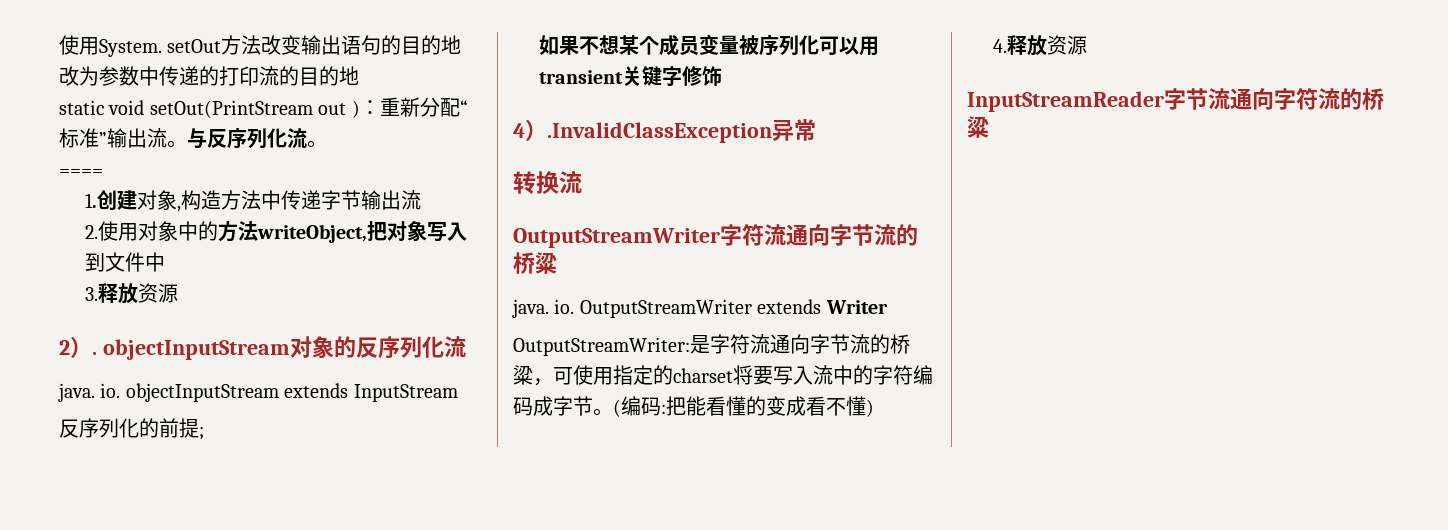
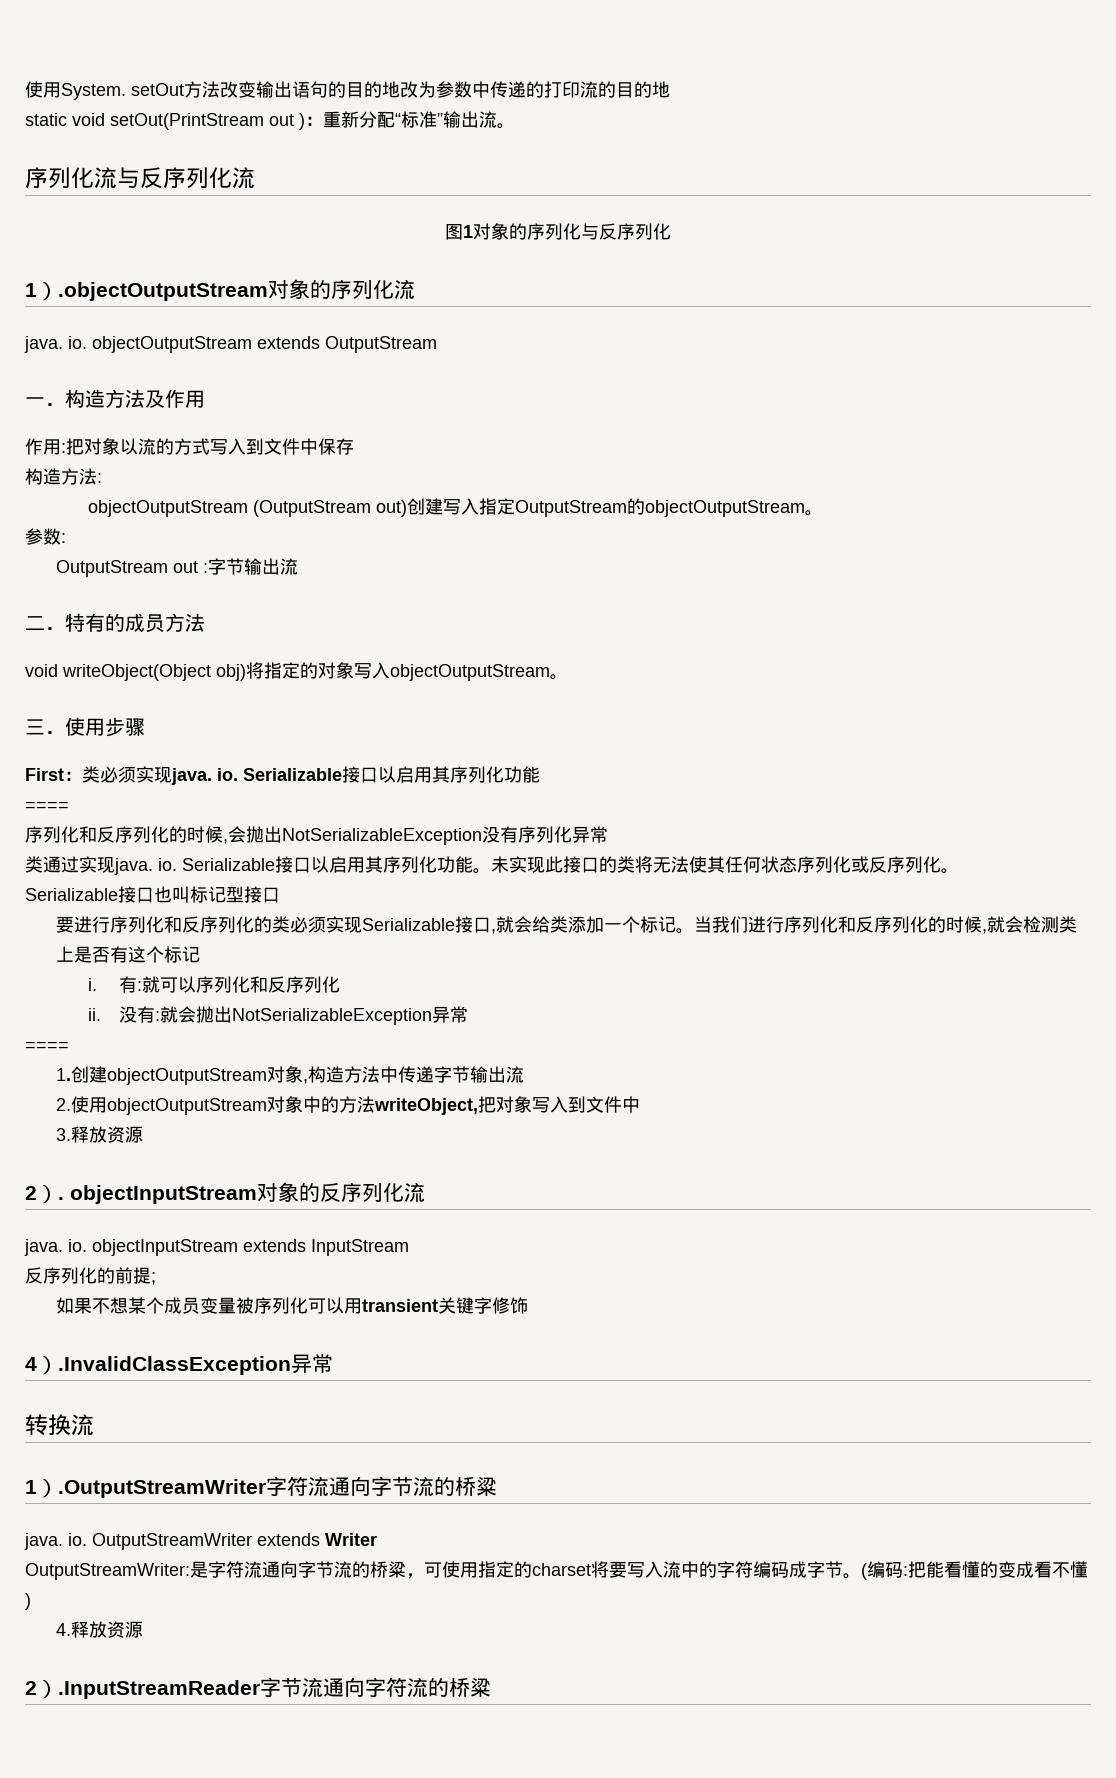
- static void setOut(PrintStream out )：重新分配“标准”输出流。与反序列化流。
+ static void setOut(PrintStream out )：重新分配“标准”输出流。
+ 序列化流与反序列化流
+ 图1对象的序列化与反序列化
+ 1）.objectOutputStream对象的序列化流
+ java. io. objectOutputStream extends OutputStream
+ 一．构造方法及作用
+ 作用:把对象以流的方式写入到文件中保存
+ 构造方法:
+ objectOutputStream (OutputStream out)创建写入指定OutputStream的objectOutputStream。
+ 参数:
+ OutputStream out :字节输出流
+ 二．特有的成员方法
+ void writeObject(Object obj)将指定的对象写入objectOutputStream。
+ 三．使用步骤
+ First：类必须实现java. io. Serializable接口以启用其序列化功能
+ ====
+ 序列化和反序列化的时候,会抛出NotSerializableException没有序列化异常
+ 类通过实现java. io. Serializable接口以启用其序列化功能。未实现此接口的类将无法使其任何状态序列化或反序列化。
+ Serializable接口也叫标记型接口
+ 要进行序列化和反序列化的类必须实现Serializable接口,就会给类添加一个标记。当我们进行序列化和反序列化的时候,就会检测类上是否有这个标记
+ i.有:就可以序列化和反序列化
+ ii.没有:就会抛出NotSerializableException异常
- 1.创建对象,构造方法中传递字节输出流
+ 1.创建objectOutputStream对象,构造方法中传递字节输出流
- 2.使用对象中的方法writeObject,把对象写入到文件中
+ 2.使用objectOutputStream对象中的方法writeObject,把对象写入到文件中
- OutputStreamWriter字符流通向字节流的桥粱
+ 1）.OutputStreamWriter字符流通向字节流的桥粱
- InputStreamReader字节流通向字符流的桥粱
+ 2）.InputStreamReader字节流通向字符流的桥粱

